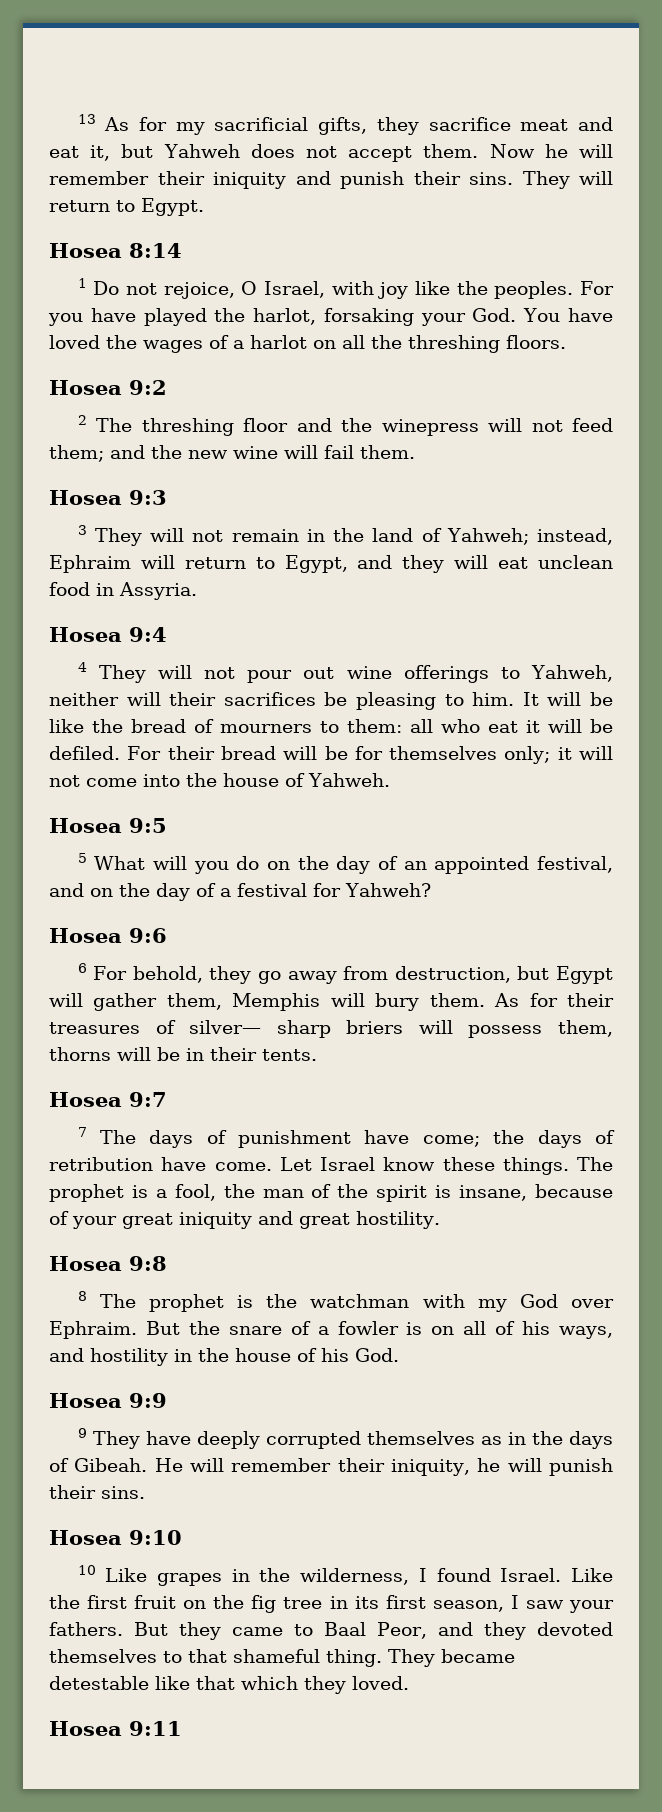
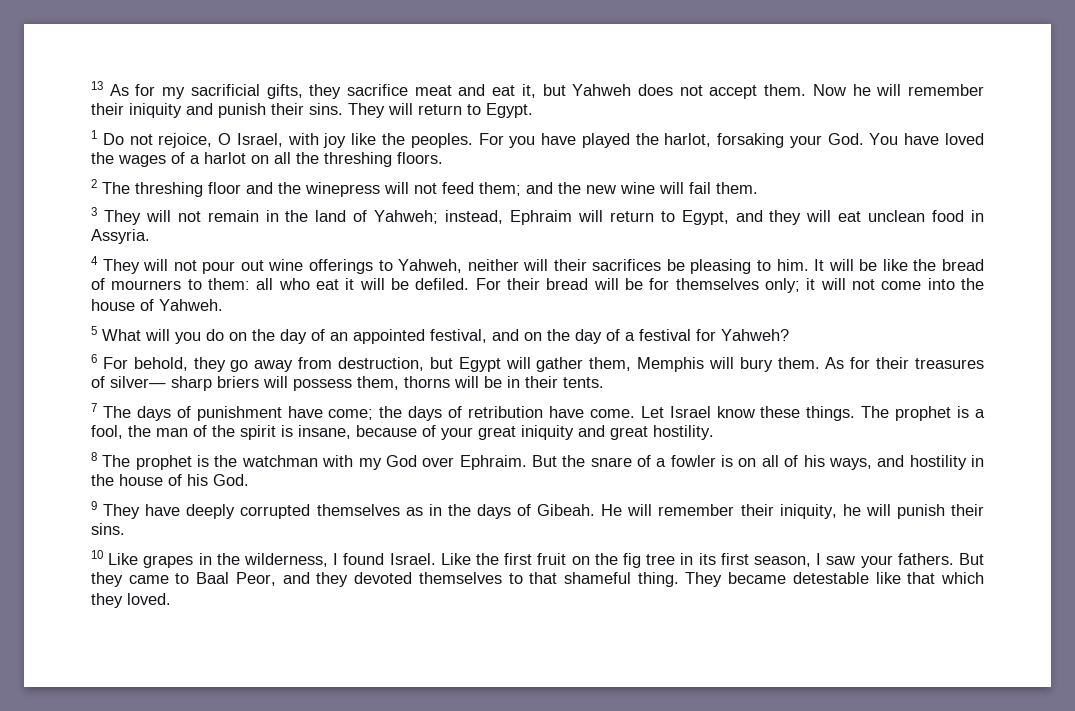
- Hosea 8:14
- Hosea 9:2
- Hosea 9:3
- Hosea 9:4
- Hosea 9:5
- Hosea 9:6
- Hosea 9:7
- Hosea 9:8
- Hosea 9:9
- Hosea 9:10
- Hosea 9:11

